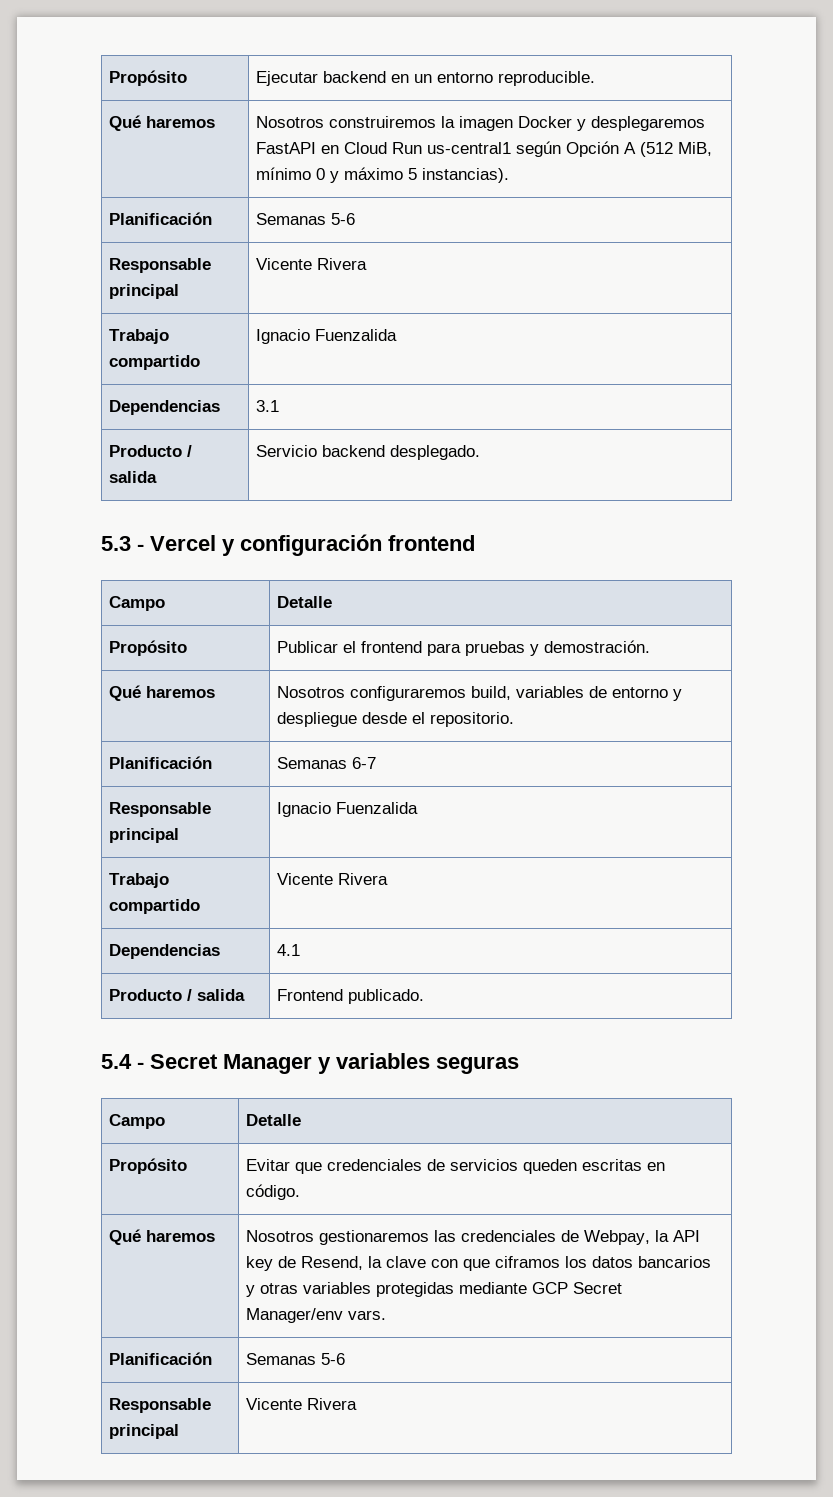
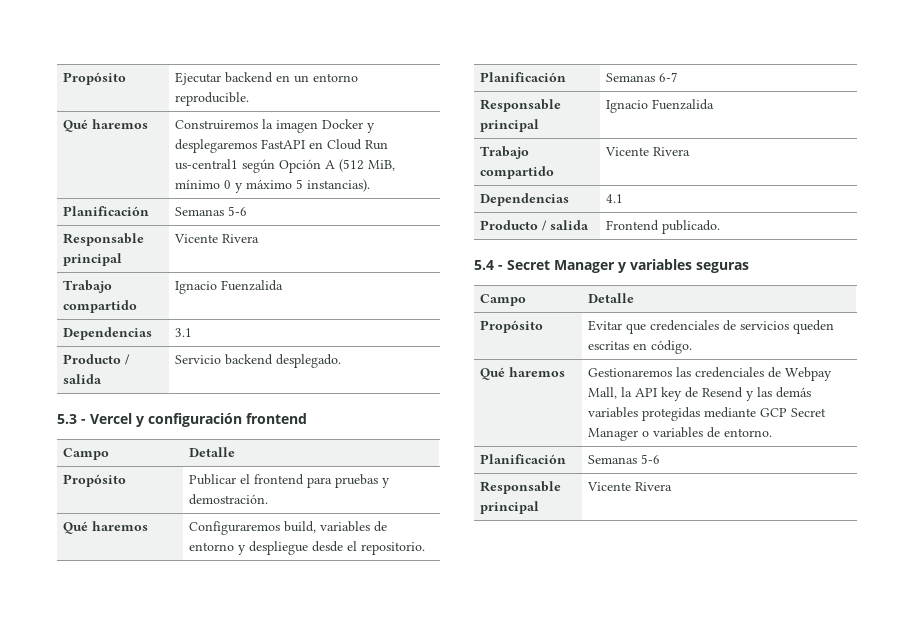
- Qué haremos | Nosotros construiremos la imagen Docker y desplegaremos FastAPI en Cloud Run us-central1 según Opción A (512 MiB, mínimo 0 y máximo 5 instancias).
+ Qué haremos | Construiremos la imagen Docker y desplegaremos FastAPI en Cloud Run us-central1 según Opción A (512 MiB, mínimo 0 y máximo 5 instancias).
- Qué haremos | Nosotros configuraremos build, variables de entorno y despliegue desde el repositorio.
+ Qué haremos | Configuraremos build, variables de entorno y despliegue desde el repositorio.
- Qué haremos | Nosotros gestionaremos las credenciales de Webpay, la API key de Resend, la clave con que ciframos los datos bancarios y otras variables protegidas mediante GCP Secret Manager/env vars.
+ Qué haremos | Gestionaremos las credenciales de Webpay Mall, la API key de Resend y las demás variables protegidas mediante GCP Secret Manager o variables de entorno.

